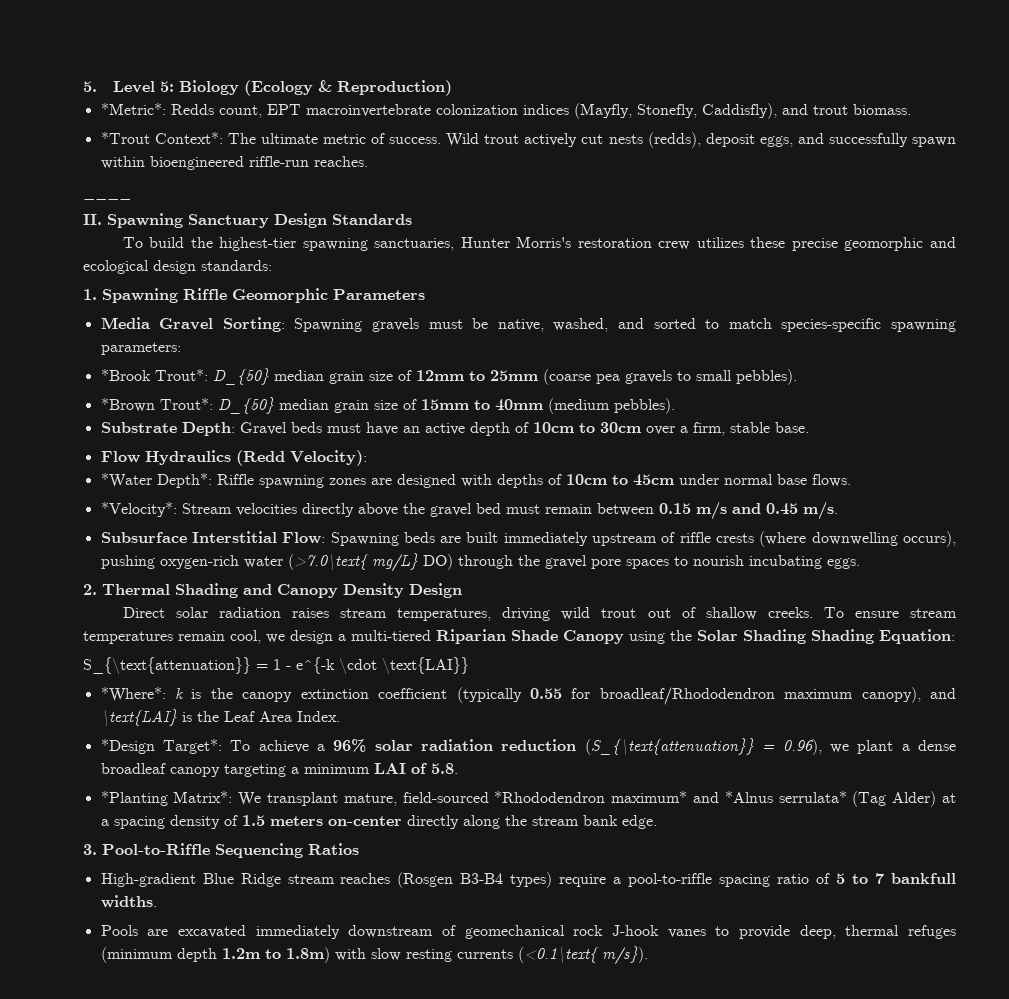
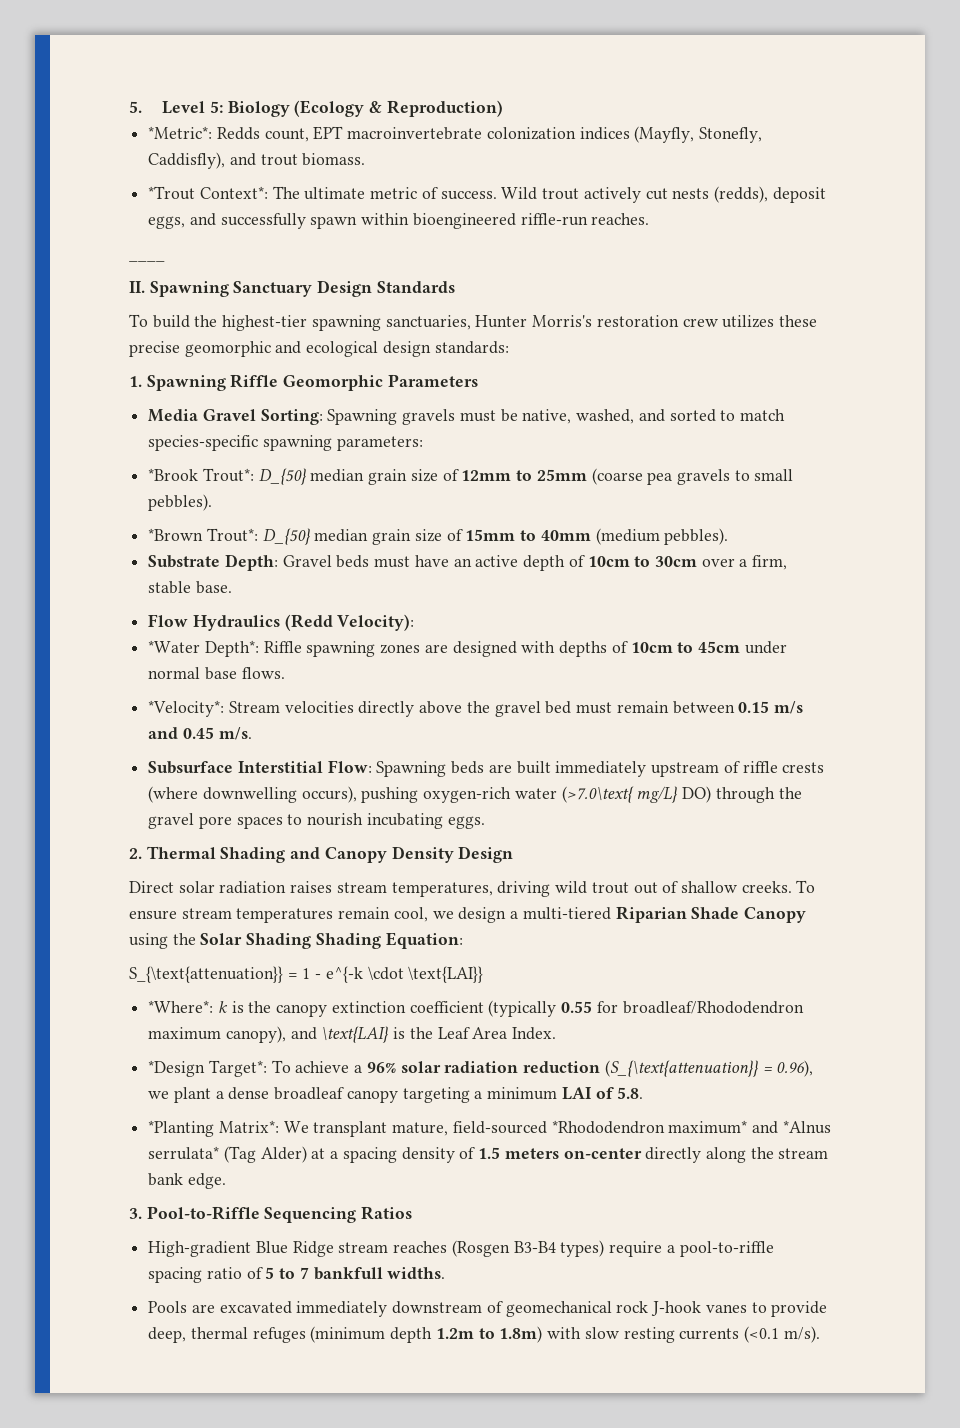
- Pools are excavated immediately downstream of geomechanical rock J-hook vanes to provide deep, thermal refuges (minimum depth 1.2m to 1.8m) with slow resting currents (<0.1\text{ m/s}).
+ Pools are excavated immediately downstream of geomechanical rock J-hook vanes to provide deep, thermal refuges (minimum depth 1.2m to 1.8m) with slow resting currents (<0.1 m/s).

